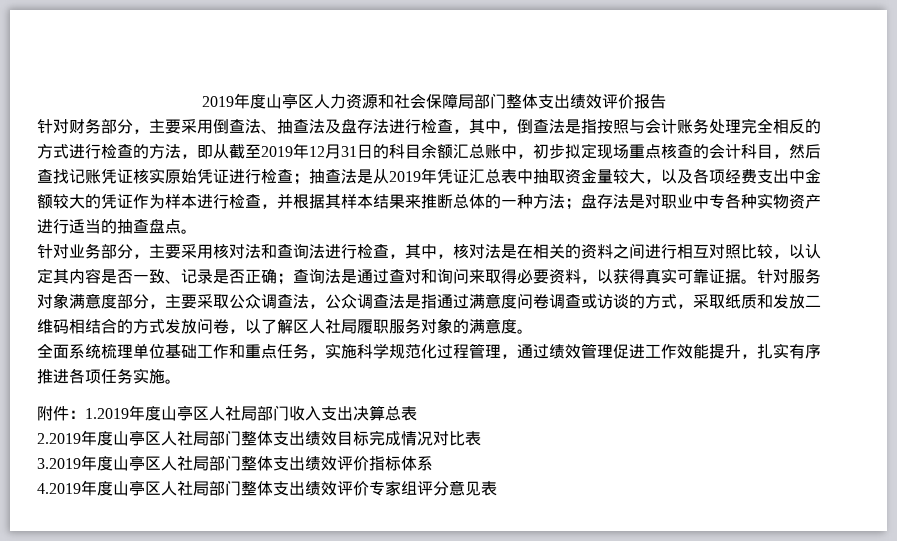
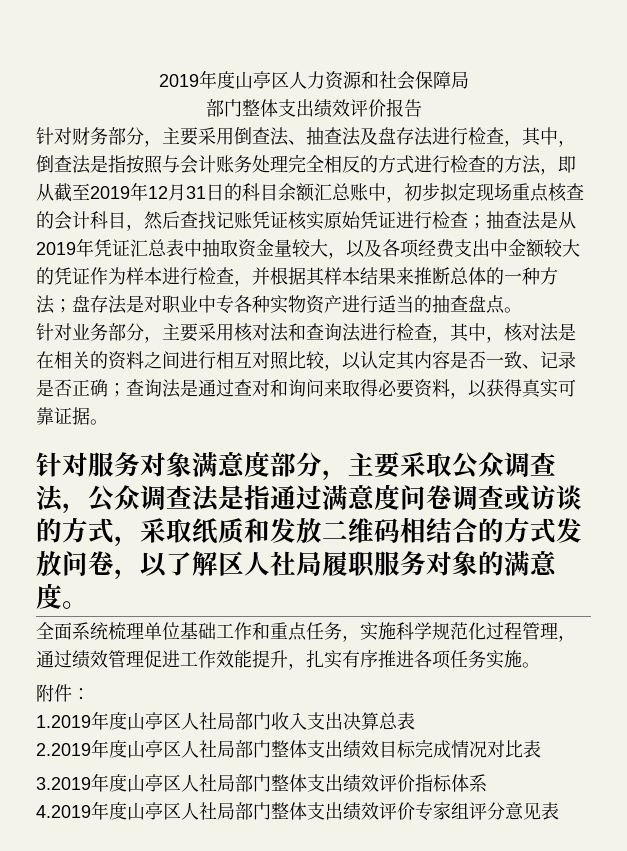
- 2019年度山亭区人力资源和社会保障局部门整体支出绩效评价报告
+ 2019年度山亭区人力资源和社会保障局
+ 部门整体支出绩效评价报告
- 查询法是通过查对和询问来取得必要资料，以获得真实可靠证据。针对服务对象满意度部分，主要采取公众调查法，公众调查法是指通过满意度问卷调查或访谈的方式，采取纸质和发放二维码相结合的方式发放问卷，以了解区人社局履职服务对象的满意度。
+ 查询法是通过查对和询问来取得必要资料，以获得真实可靠证据。
+ 针对服务对象满意度部分，主要采取公众调查法，公众调查法是指通过满意度问卷调查或访谈的方式，采取纸质和发放二维码相结合的方式发放问卷，以了解区人社局履职服务对象的满意度。
- 附件：1.2019年度山亭区人社局部门收入支出决算总表
+ 附件：
+ 1.2019年度山亭区人社局部门收入支出决算总表

